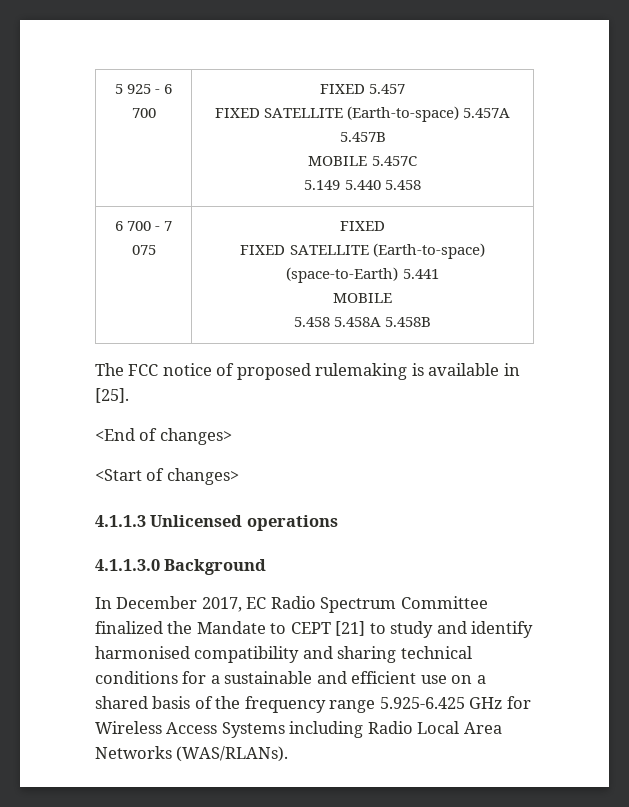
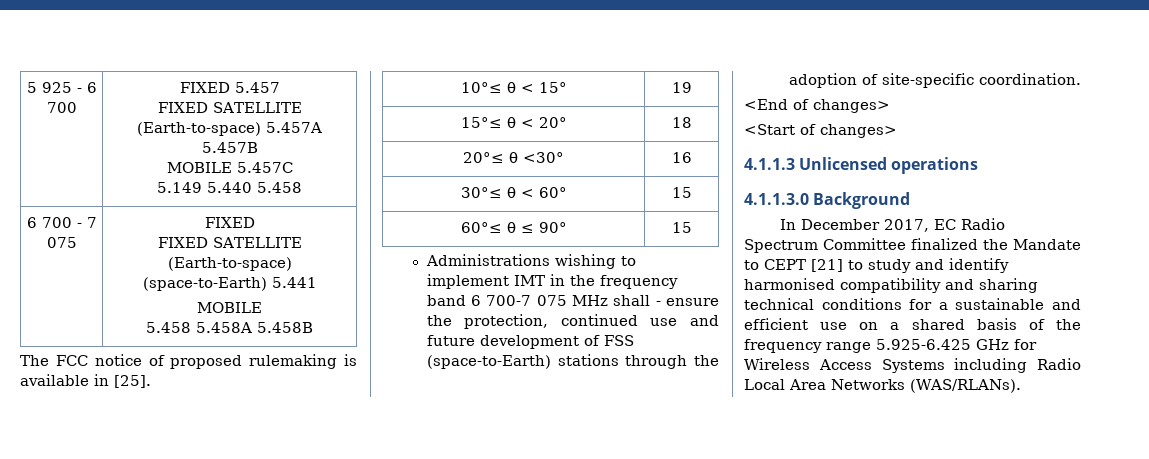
+ 10°≤ θ < 15° | 19
+ 15°≤ θ < 20° | 18
+ 20°≤ θ <30° | 16
+ 30°≤ θ < 60° | 15
+ 60°≤ θ ≤ 90° | 15
+ Administrations wishing to implement IMT in the frequency band 6 700-7 075 MHz shall - ensure the protection, continued use and future development of FSS (space-to-Earth) stations through the adoption of site-specific coordination.

